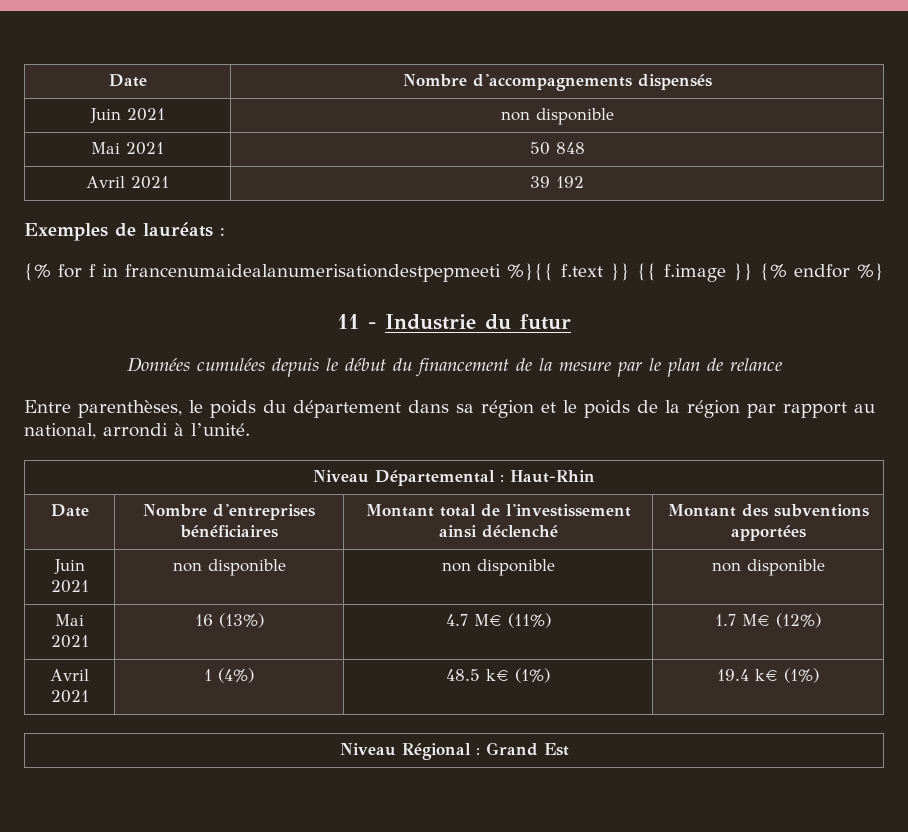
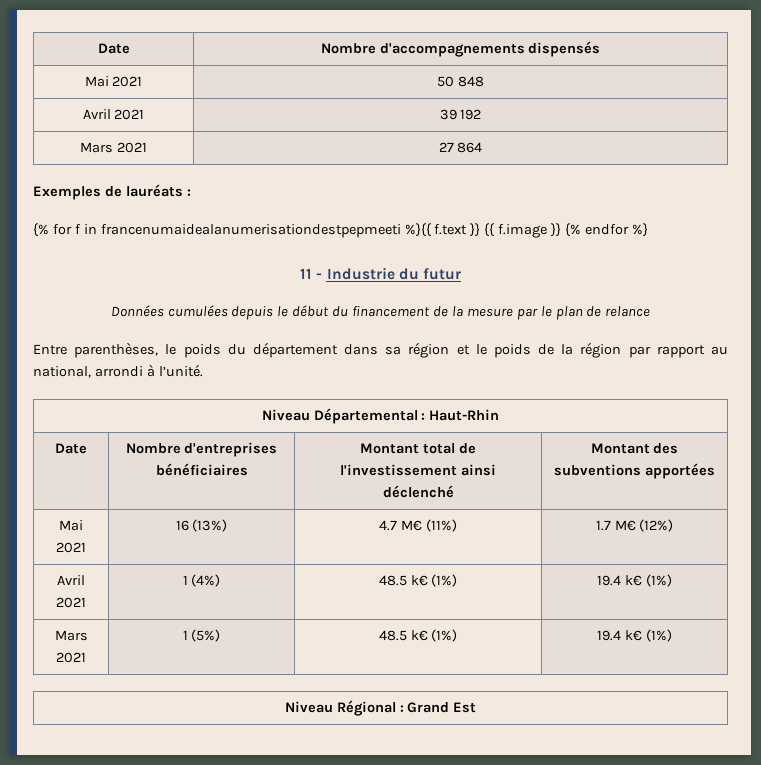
  Date | Nombre d'accompagnements dispensés
- Juin 2021 | non disponible
+ Mars 2021 | 27 864
- Juin 2021 | non disponible | non disponible | non disponible
+ Mars 2021 | 1 (5%) | 48.5 k€ (1%) | 19.4 k€ (1%)

